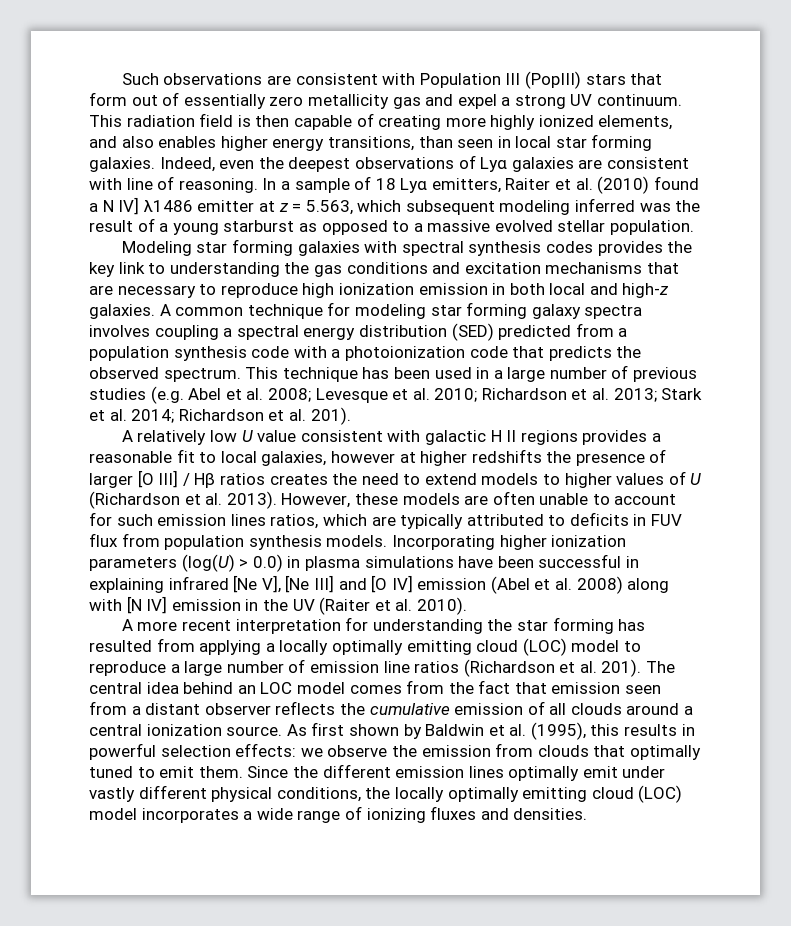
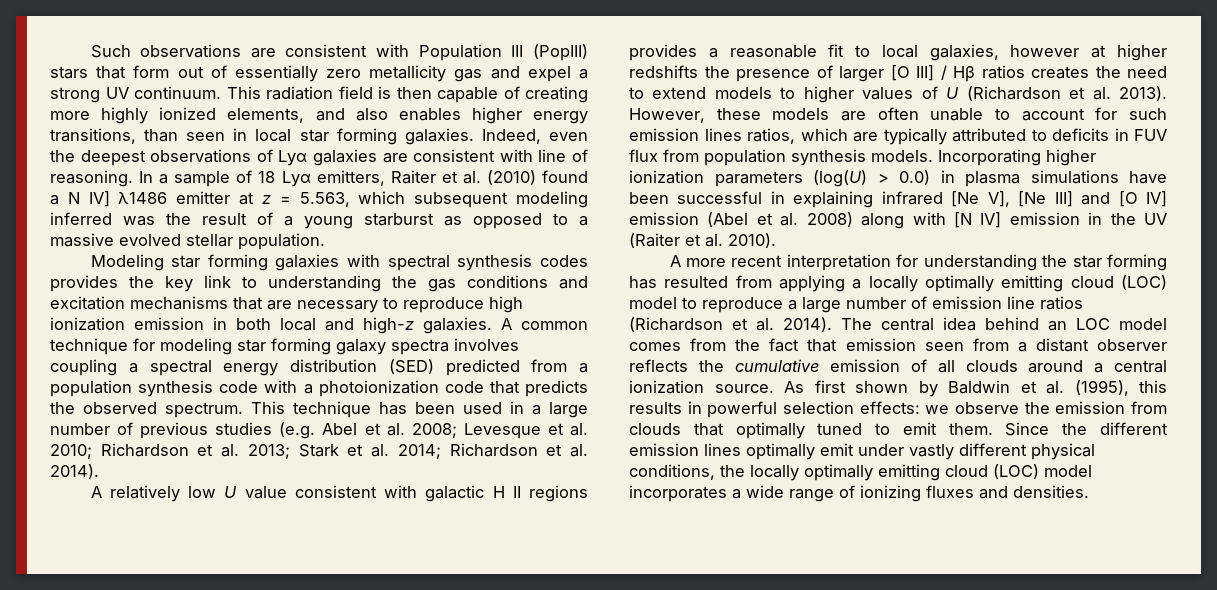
- This technique has been used in a large number of previous studies (e.g. Abel et al. 2008; Levesque et al. 2010; Richardson et al. 2013; Stark et al. 2014; Richardson et al. 201).
+ This technique has been used in a large number of previous studies (e.g. Abel et al. 2008; Levesque et al. 2010; Richardson et al. 2013; Stark et al. 2014; Richardson et al. 2014).
- A more recent interpretation for understanding the star forming has resulted from applying a locally optimally emitting cloud (LOC) model to reproduce a large number of emission line ratios (Richardson et al. 201).
+ A more recent interpretation for understanding the star forming has resulted from applying a locally optimally emitting cloud (LOC) model to reproduce a large number of emission line ratios (Richardson et al. 2014).

